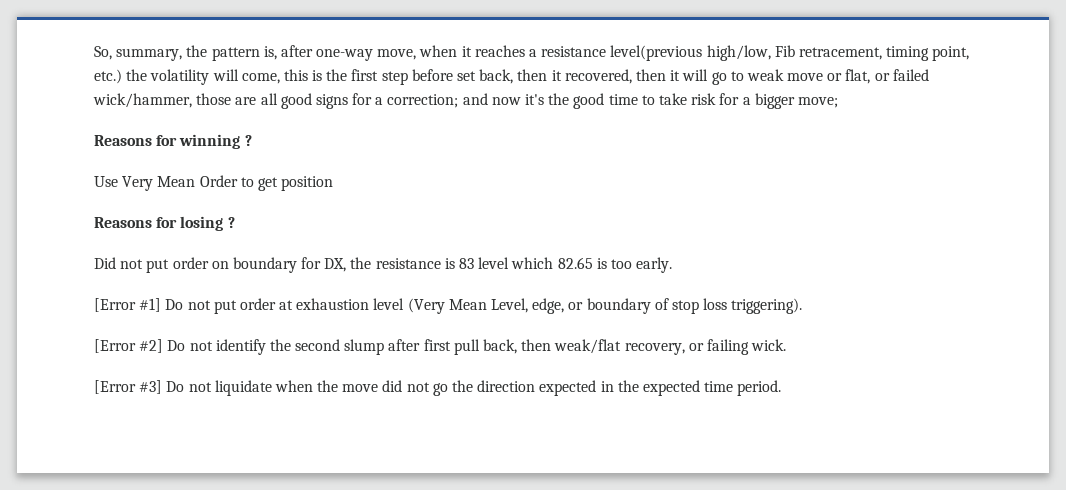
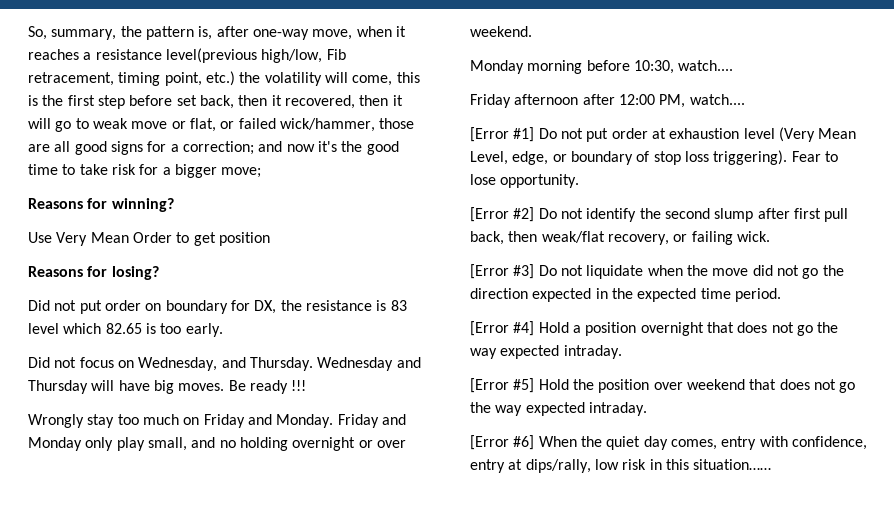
- Reasons for winning ?
+ Reasons for winning?
- Reasons for losing ?
+ Reasons for losing?
+ Did not focus on Wednesday, and Thursday. Wednesday and Thursday will have big moves. Be ready !!!
+ Wrongly stay too much on Friday and Monday. Friday and Monday only play small, and no holding overnight or over weekend.
+ Monday morning before 10:30, watch....
+ Friday afternoon after 12:00 PM, watch....
+ Fear to lose opportunity.
+ [Error #4] Hold a position overnight that does not go the way expected intraday.
+ [Error #5] Hold the position over weekend that does not go the way expected intraday.
+ [Error #6] When the quiet day comes, entry with confidence, entry at dips/rally, low risk in this situation……

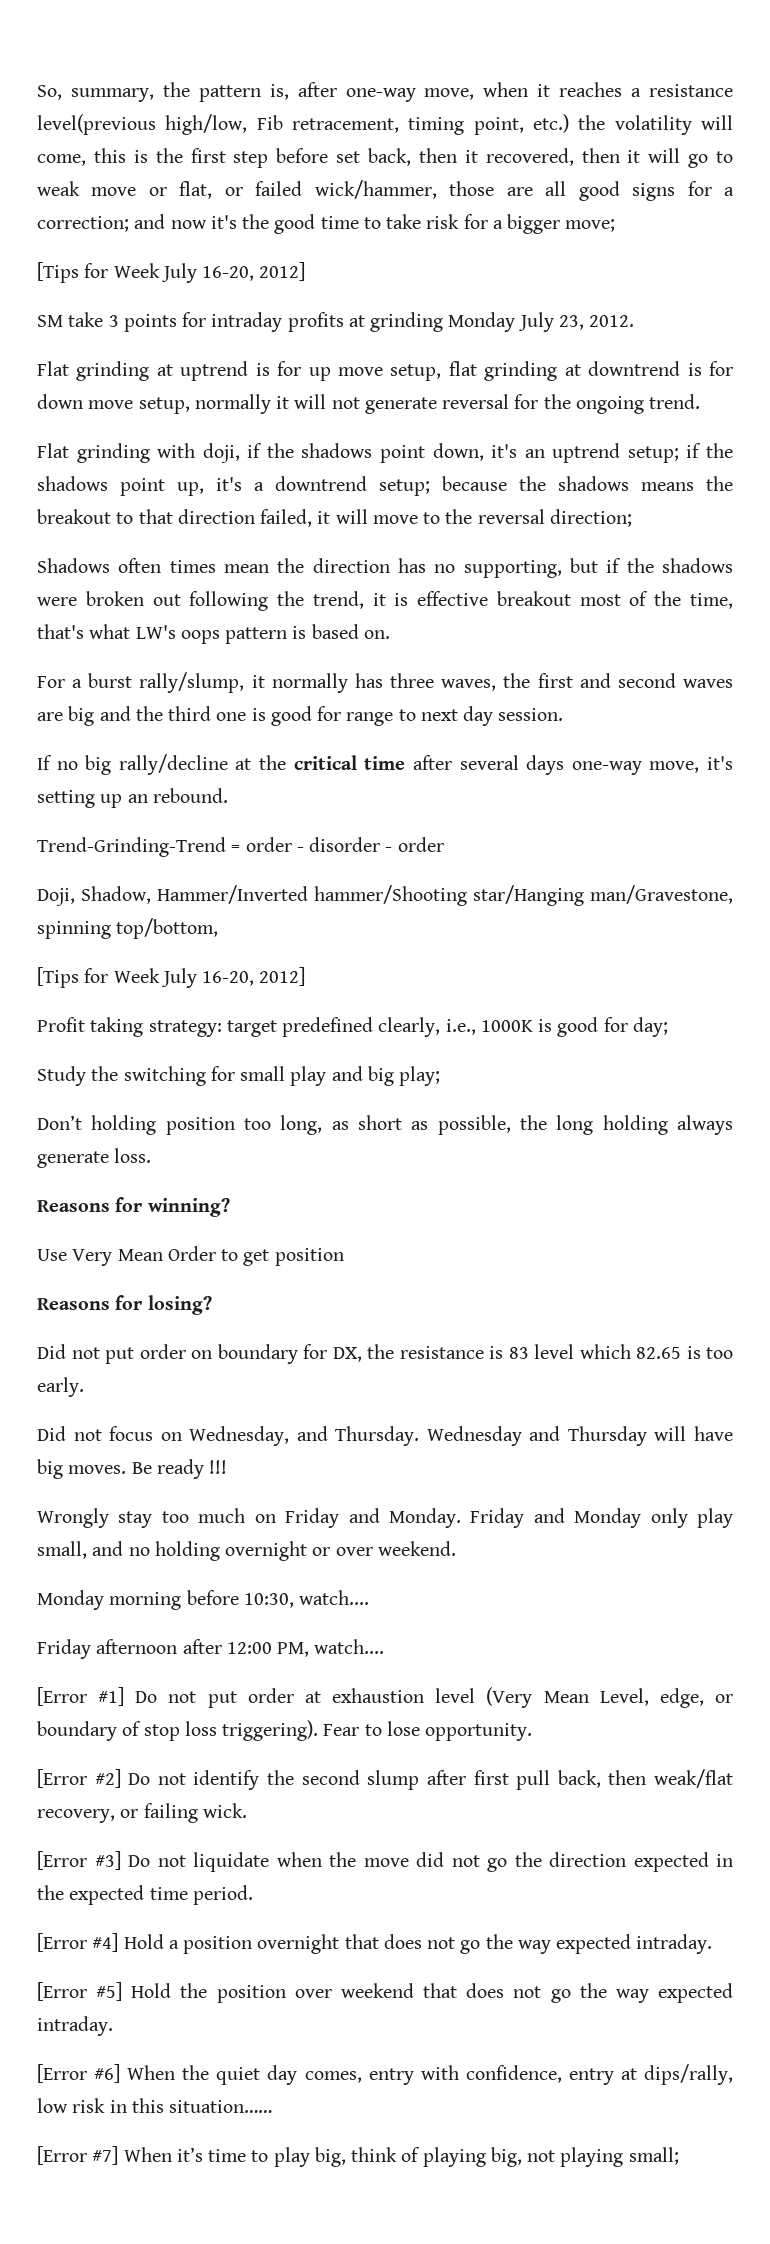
  and now it's the good time to take risk for a bigger move;
+ [Tips for Week July 16-20, 2012]
+ SM take 3 points for intraday profits at grinding Monday July 23, 2012.
+ Flat grinding at uptrend is for up move setup, flat grinding at downtrend is for down move setup, normally it will not generate reversal for the ongoing trend.
+ Flat grinding with doji, if the shadows point down, it's an uptrend setup; if the shadows point up, it's a downtrend setup; because the shadows means the breakout to that direction failed, it will move to the reversal direction;
+ Shadows often times mean the direction has no supporting, but if the shadows were broken out following the trend, it is effective breakout most of the time, that's what LW's oops pattern is based on.
+ For a burst rally/slump, it normally has three waves, the first and second waves are big and the third one is good for range to next day session.
+ If no big rally/decline at the critical time after several days one-way move, it's setting up an rebound.
+ Trend-Grinding-Trend = order - disorder - order
+ Doji, Shadow, Hammer/Inverted hammer/Shooting star/Hanging man/Gravestone, spinning top/bottom,
+ [Tips for Week July 16-20, 2012]
+ Profit taking strategy: target predefined clearly, i.e., 1000K is good for day;
+ Study the switching for small play and big play;
+ Don’t holding position too long, as short as possible, the long holding always generate loss.
+ [Error #7] When it’s time to play big, think of playing big, not playing small;

